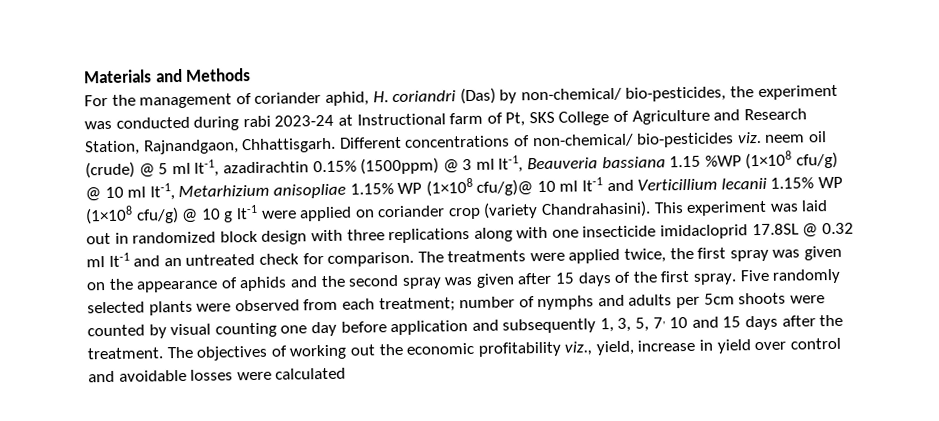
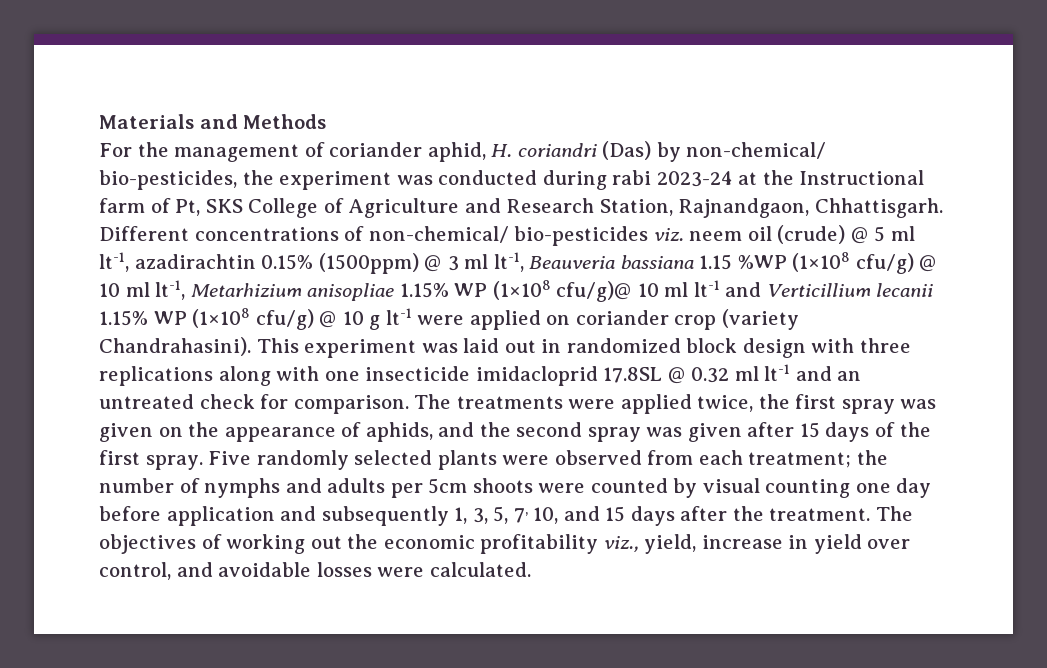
- For the management of coriander aphid, H. coriandri (Das) by non-chemical/ bio-pesticides, the experiment was conducted during rabi 2023-24 at Instructional farm of Pt, SKS College of Agriculture and Research Station, Rajnandgaon, Chhattisgarh.
+ For the management of coriander aphid, H. coriandri (Das) by non-chemical/ bio-pesticides, the experiment was conducted during rabi 2023-24 at the Instructional farm of Pt, SKS College of Agriculture and Research Station, Rajnandgaon, Chhattisgarh.
- The treatments were applied twice, the first spray was given on the appearance of aphids and the second spray was given after 15 days of the first spray.
+ The treatments were applied twice, the first spray was given on the appearance of aphids, and the second spray was given after 15 days of the first spray.
- Five randomly selected plants were observed from each treatment; number of nymphs and adults per 5cm shoots were counted by visual counting one day before application and subsequently 1, 3, 5, 7, 10 and 15 days after the treatment.
+ Five randomly selected plants were observed from each treatment; the number of nymphs and adults per 5cm shoots were counted by visual counting one day before application and subsequently 1, 3, 5, 7, 10, and 15 days after the treatment.
- The objectives of working out the economic profitability viz., yield, increase in yield over control and avoidable losses were calculated
+ The objectives of working out the economic profitability viz., yield, increase in yield over control, and avoidable losses were calculated.

